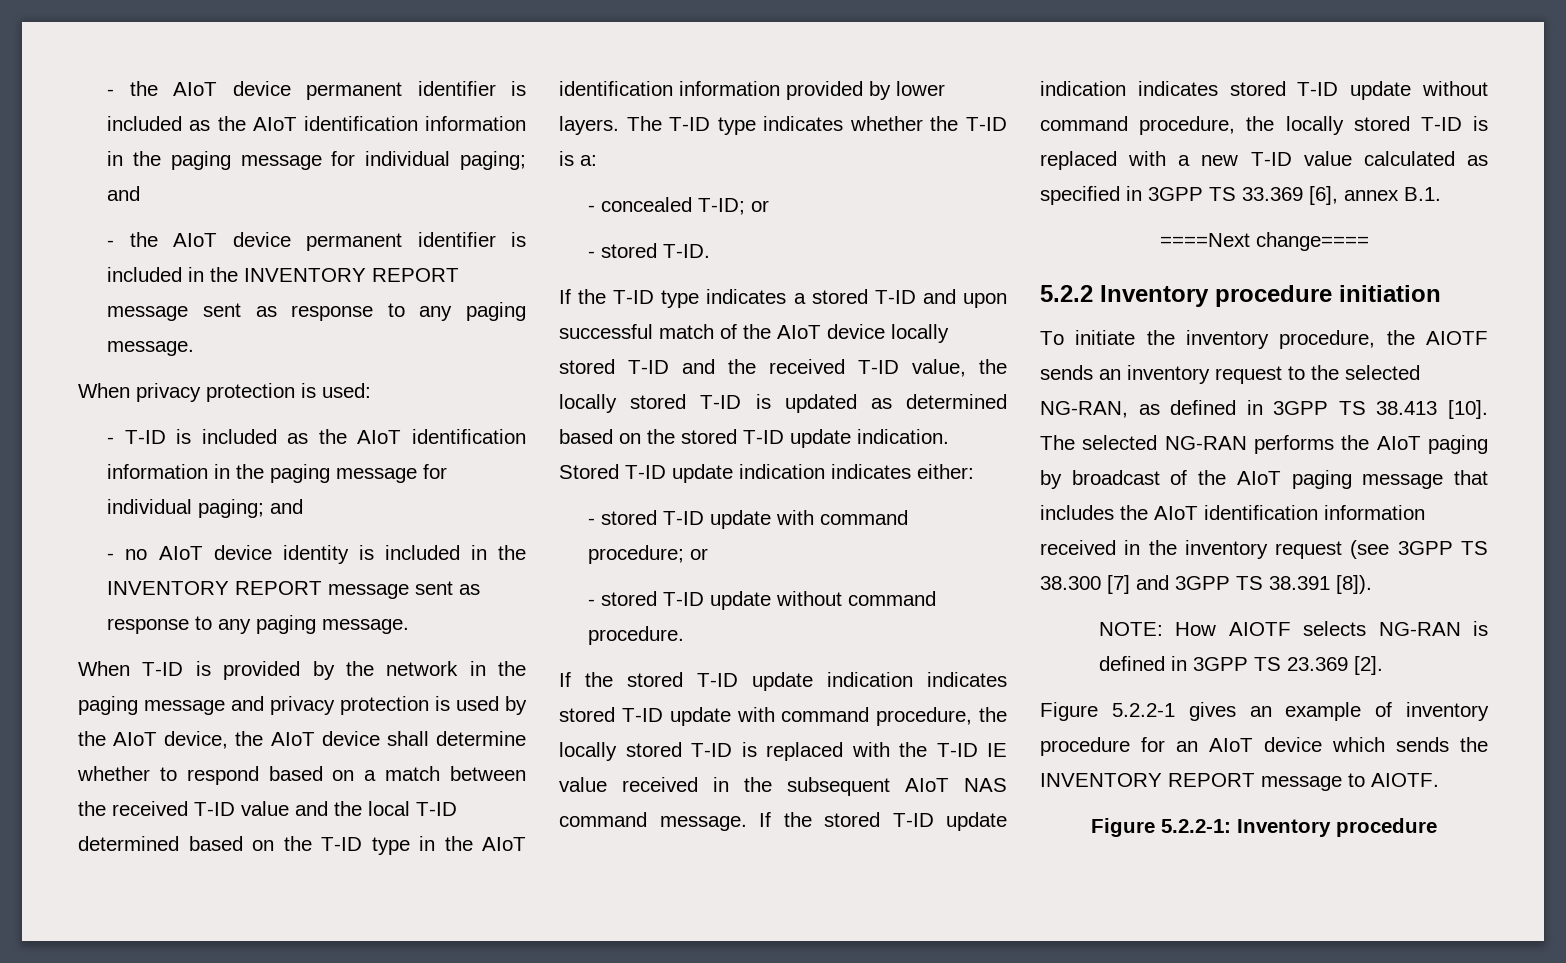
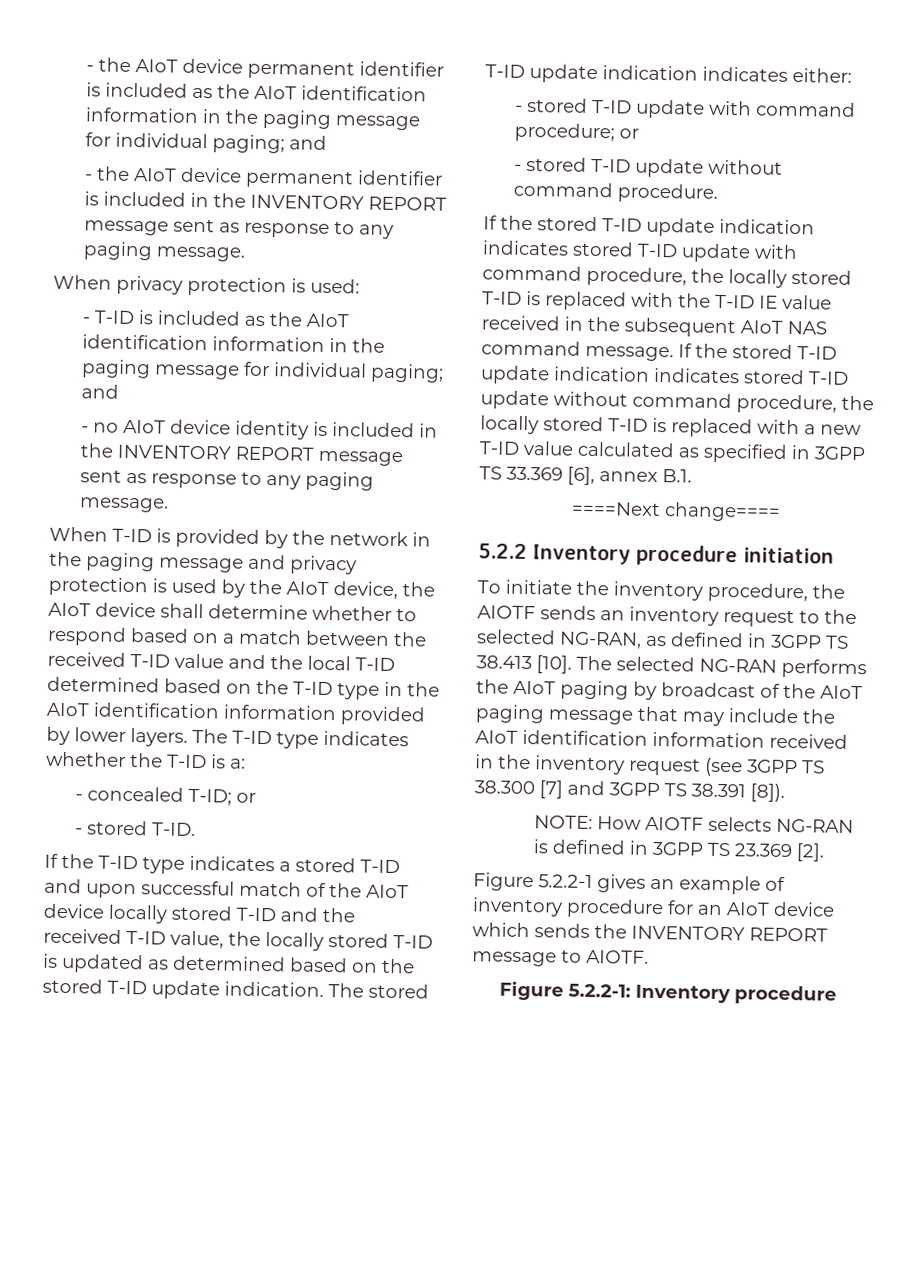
- Stored T-ID update indication indicates either:
+ The stored T-ID update indication indicates either:
- The selected NG-RAN performs the AIoT paging by broadcast of the AIoT paging message that includes the AIoT identification information received in the inventory request (see 3GPP TS 38.300 [7] and 3GPP TS 38.391 [8]).
+ The selected NG-RAN performs the AIoT paging by broadcast of the AIoT paging message that may include the AIoT identification information received in the inventory request (see 3GPP TS 38.300 [7] and 3GPP TS 38.391 [8]).

